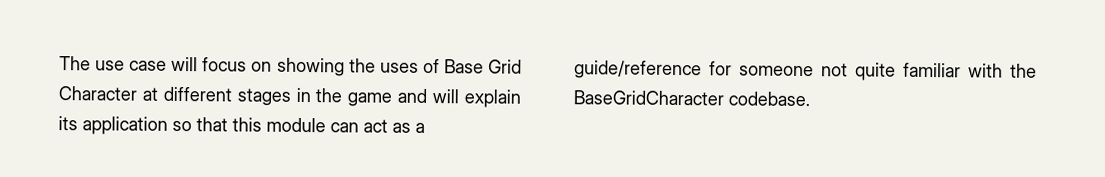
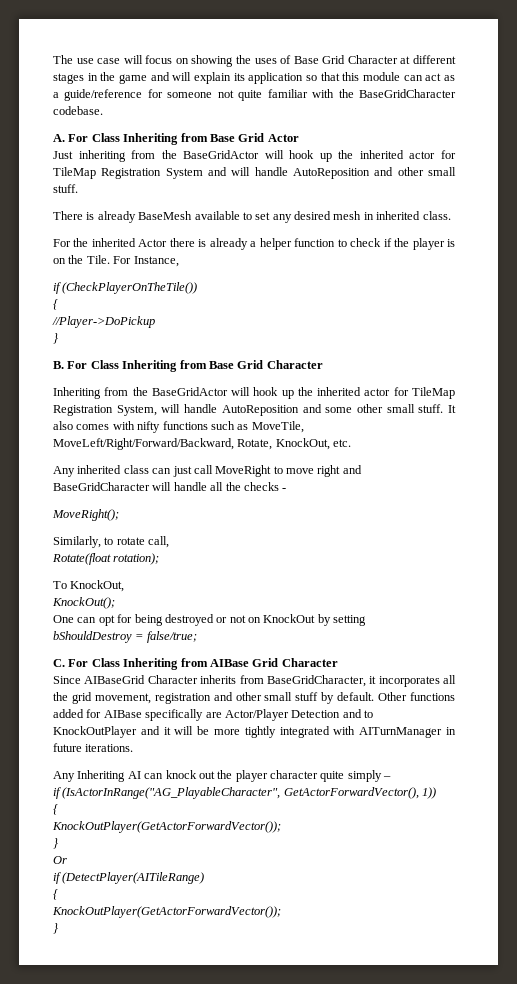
+ A. For Class Inheriting from Base Grid Actor
+ Just inheriting from the BaseGridActor will hook up the inherited actor for TileMap Registration System and will handle AutoReposition and other small stuff.
+ There is already BaseMesh available to set any desired mesh in inherited class.
+ For the inherited Actor there is already a helper function to check if the player is on the Tile. For Instance,
+ if (CheckPlayerOnTheTile())
+ {
+ //Player->DoPickup
+ }
+ B. For Class Inheriting from Base Grid Character
+ Inheriting from the BaseGridActor will hook up the inherited actor for TileMap Registration System, will handle AutoReposition and some other small stuff. It also comes with nifty functions such as MoveTile, MoveLeft/Right/Forward/Backward, Rotate, KnockOut, etc.
+ Any inherited class can just call MoveRight to move right and BaseGridCharacter will handle all the checks -
+ MoveRight();
+ Similarly, to rotate call,
+ Rotate(float rotation);
+ To KnockOut,
+ KnockOut();
+ One can opt for being destroyed or not on KnockOut by setting
+ bShouldDestroy = false/true;
+ C. For Class Inheriting from AIBase Grid Character
+ Since AIBaseGrid Character inherits from BaseGridCharacter, it incorporates all the grid movement, registration and other small stuff by default. Other functions added for AIBase specifically are Actor/Player Detection and to KnockOutPlayer and it will be more tightly integrated with AITurnManager in future iterations.
+ Any Inheriting AI can knock out the player character quite simply –
+ if (IsActorInRange("AG_PlayableCharacter", GetActorForwardVector(), 1))
+ {
+ KnockOutPlayer(GetActorForwardVector());
+ }
+ Or
+ if (DetectPlayer(AITileRange)
+ {
+ KnockOutPlayer(GetActorForwardVector());
+ }

